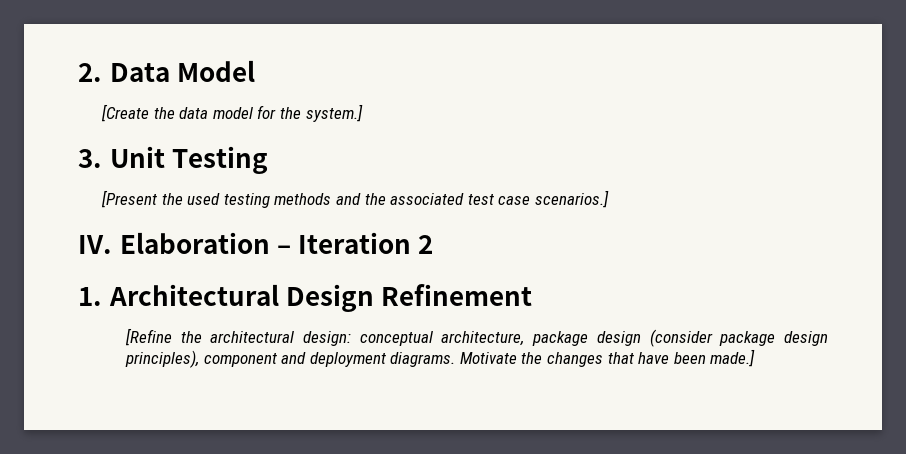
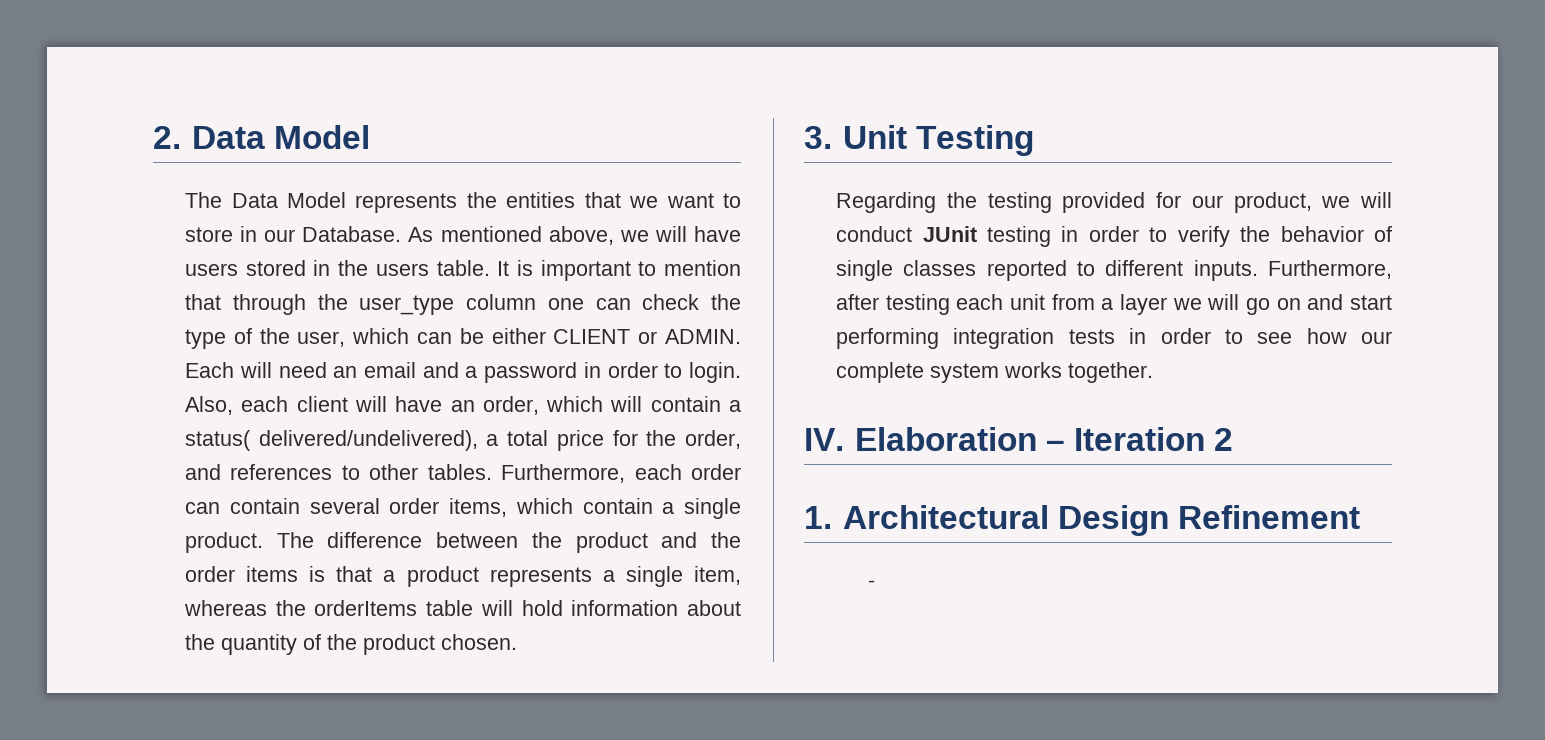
- [Create the data model for the system.]
+ The Data Model represents the entities that we want to store in our Database. As mentioned above, we will have users stored in the users table. It is important to mention that through the user_type column one can check the type of the user, which can be either CLIENT or ADMIN. Each will need an email and a password in order to login. Also, each client will have an order, which will contain a status( delivered/undelivered), a total price for the order, and references to other tables. Furthermore, each order can contain several order items, which contain a single product. The difference between the product and the order items is that a product represents a single item, whereas the orderItems table will hold information about the quantity of the product chosen.
  3. Unit Testing
- [Present the used testing methods and the associated test case scenarios.]
+ Regarding the testing provided for our product, we will conduct JUnit testing in order to verify the behavior of single classes reported to different inputs. Furthermore, after testing each unit from a layer we will go on and start performing integration tests in order to see how our complete system works together.
  1. Architectural Design Refinement
- [Refine the architectural design: conceptual architecture, package design (consider package design principles), component and deployment diagrams. Motivate the changes that have been made.]
+ -

